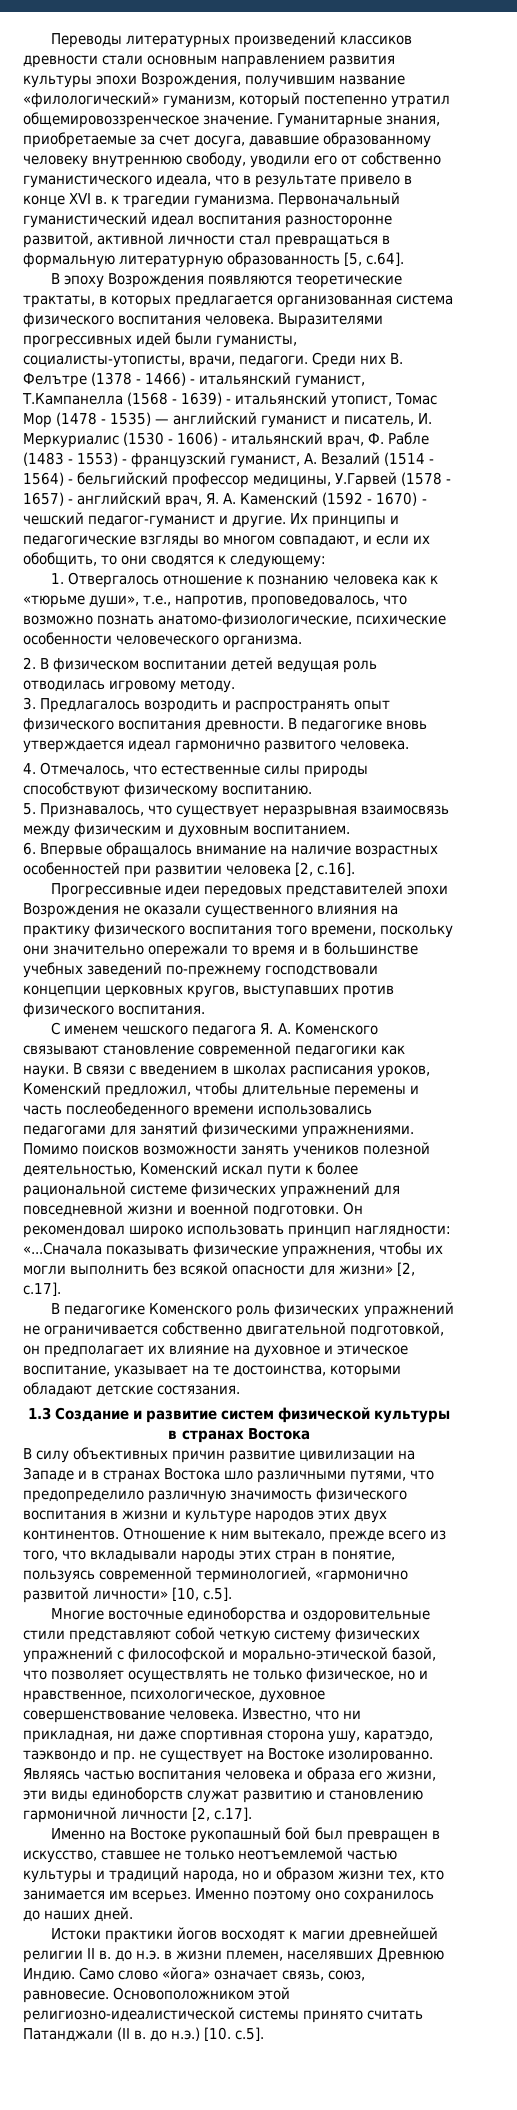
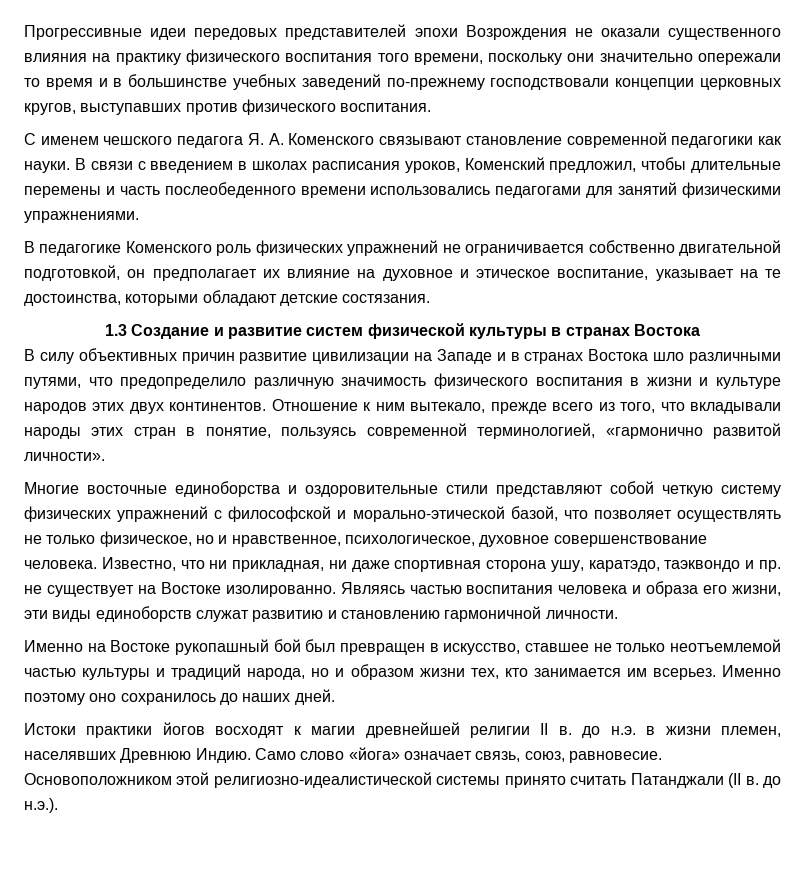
- Переводы литературных произведений классиков древности стали основным направлением развития культуры эпохи Возрождения, получившим название «филологический» гуманизм, который постепенно утратил общемировоззренческое значение. Гуманитарные знания, приобретаемые за счет досуга, дававшие образованному человеку внутреннюю свободу, уводили его от собственно гуманистического идеала, что в результате привело в конце XVI в. к трагедии гуманизма. Первоначальный гуманистический идеал воспитания разносторонне развитой, активной личности стал превращаться в формальную литературную образованность [5, с.64].
- В эпоху Возрождения появляются теоретические трактаты, в которых предлагается организованная система физического воспитания человека. Выразителями прогрессивных идей были гуманисты, социалисты-утописты, врачи, педагоги. Среди них В. Фелътре (1378 - 1466) - итальянский гуманист, Т.Кампанелла (1568 - 1639) - итальянский утопист, Томас Мор (1478 - 1535) — английский гуманист и писатель, И. Меркуриалис (1530 - 1606) - итальянский врач, Ф. Рабле (1483 - 1553) - французский гуманист, А. Везалий (1514 - 1564) - бельгийский профессор медицины, У.Гарвей (1578 - 1657) - английский врач, Я. А. Каменский (1592 - 1670) - чешский педагог-гуманист и другие. Их принципы и педагогические взгляды во многом совпадают, и если их обобщить, то они сводятся к следующему:
- 1. Отвергалось отношение к познанию человека как к «тюрьме души», т.е., напротив, проповедовалось, что возможно познать анатомо-физиологические, психические особенности человеческого организма.
- 2. В физическом воспитании детей ведущая роль отводилась игровому методу.
- 3. Предлагалось возродить и распространять опыт физического воспитания древности. В педагогике вновь утверждается идеал гармонично развитого человека.
- 4. Отмечалось, что естественные силы природы способствуют физическому воспитанию.
- 5. Признавалось, что существует неразрывная взаимосвязь между физическим и духовным воспитанием.
- 6. Впервые обращалось внимание на наличие возрастных особенностей при развитии человека [2, с.16].
- Помимо поисков возможности занять учеников полезной деятельностью, Коменский искал пути к более рациональной системе физических упражнений для повседневной жизни и военной подготовки. Он рекомендовал широко использовать принцип наглядности: «...Сначала показывать физические упражнения, чтобы их могли выполнить без всякой опасности для жизни» [2, с.17].
- Отношение к ним вытекало, прежде всего из того, что вкладывали народы этих стран в понятие, пользуясь современной терминологией, «гармонично развитой личности» [10, с.5].
+ Отношение к ним вытекало, прежде всего из того, что вкладывали народы этих стран в понятие, пользуясь современной терминологией, «гармонично развитой личности».
- Являясь частью воспитания человека и образа его жизни, эти виды единоборств служат развитию и становлению гармоничной личности [2, с.17].
+ Являясь частью воспитания человека и образа его жизни, эти виды единоборств служат развитию и становлению гармоничной личности.
- Основоположником этой религиозно-идеалистической системы принято считать Патанджали (II в. до н.э.) [10. с.5].
+ Основоположником этой религиозно-идеалистической системы принято считать Патанджали (II в. до н.э.).

